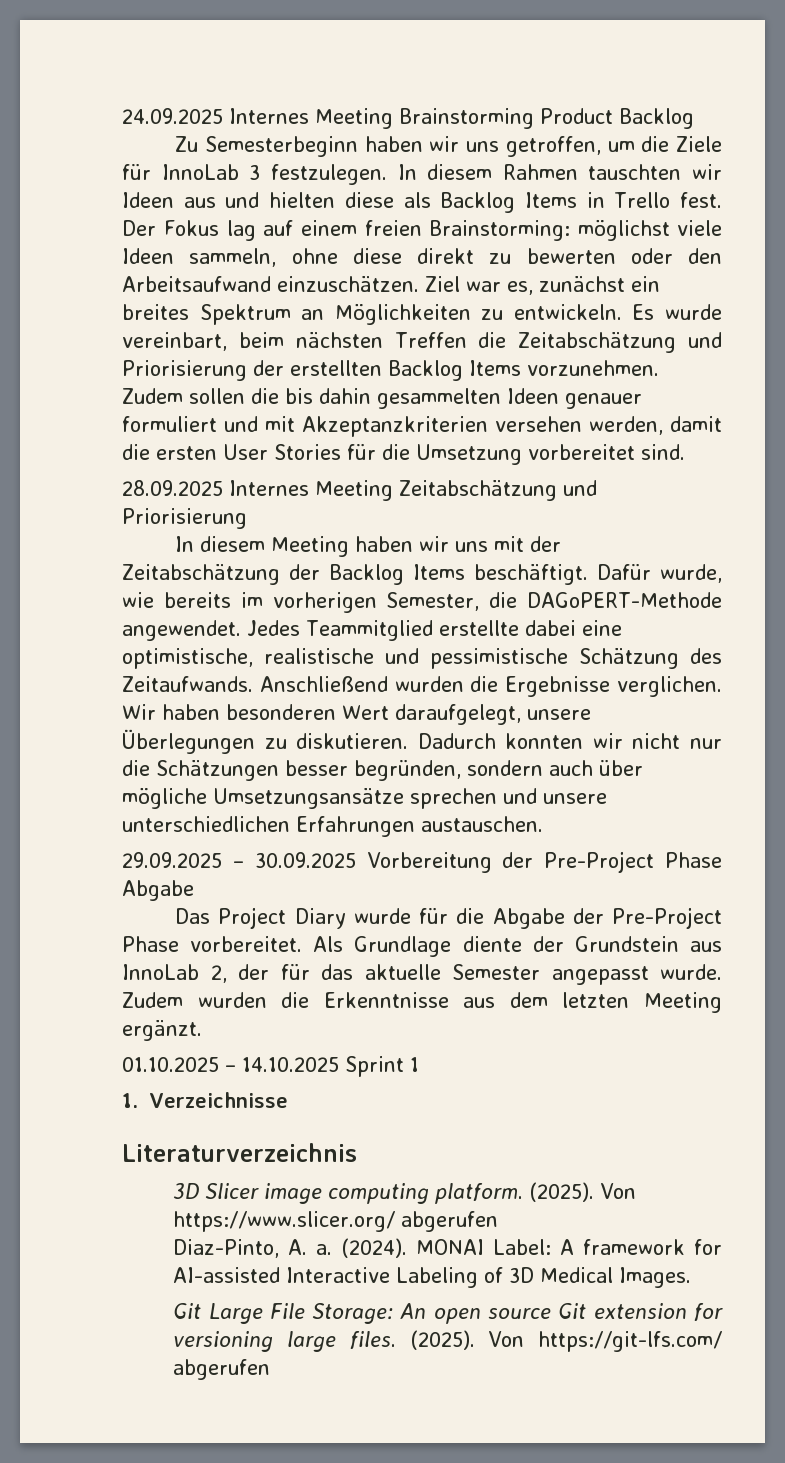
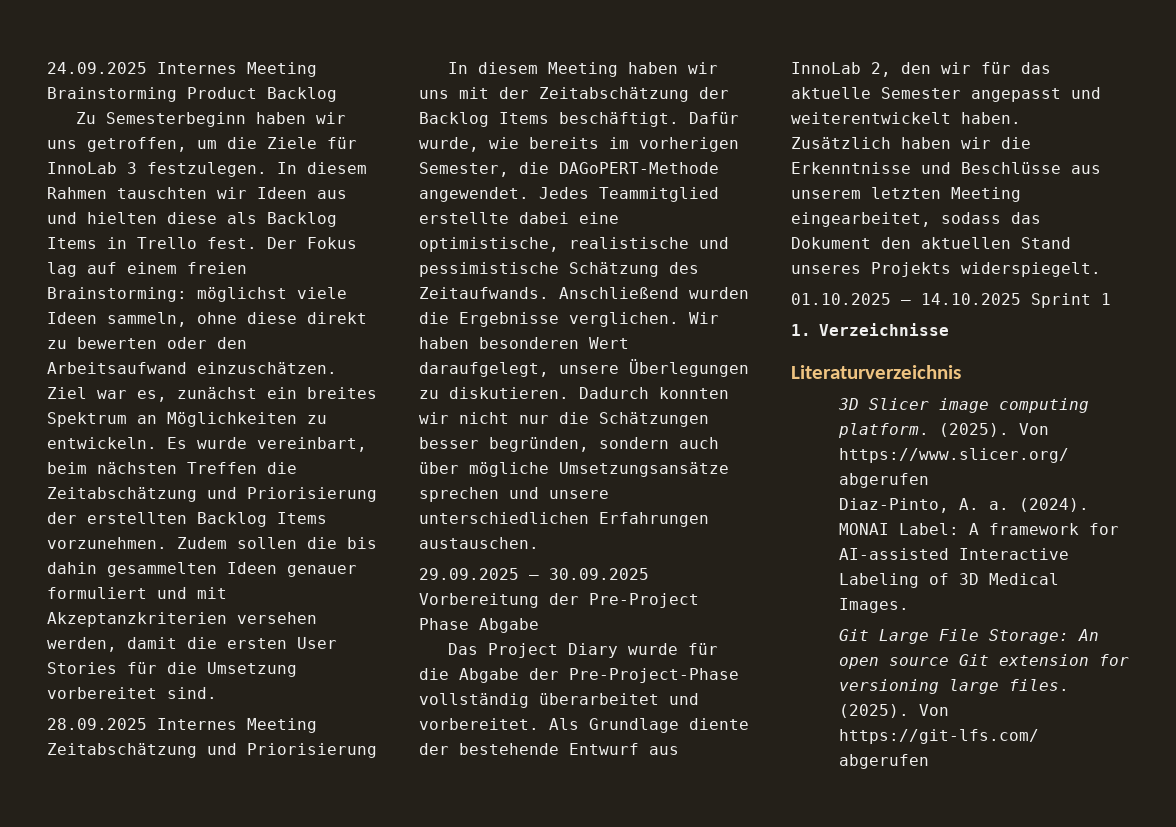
- Das Project Diary wurde für die Abgabe der Pre-Project Phase vorbereitet.
+ Das Project Diary wurde für die Abgabe der Pre-Project-Phase vollständig überarbeitet und vorbereitet.
- Als Grundlage diente der Grundstein aus InnoLab 2, der für das aktuelle Semester angepasst wurde. Zudem wurden die Erkenntnisse aus dem letzten Meeting ergänzt.
+ Als Grundlage diente der bestehende Entwurf aus InnoLab 2, den wir für das aktuelle Semester angepasst und weiterentwickelt haben. Zusätzlich haben wir die Erkenntnisse und Beschlüsse aus unserem letzten Meeting eingearbeitet, sodass das Dokument den aktuellen Stand unseres Projekts widerspiegelt.

